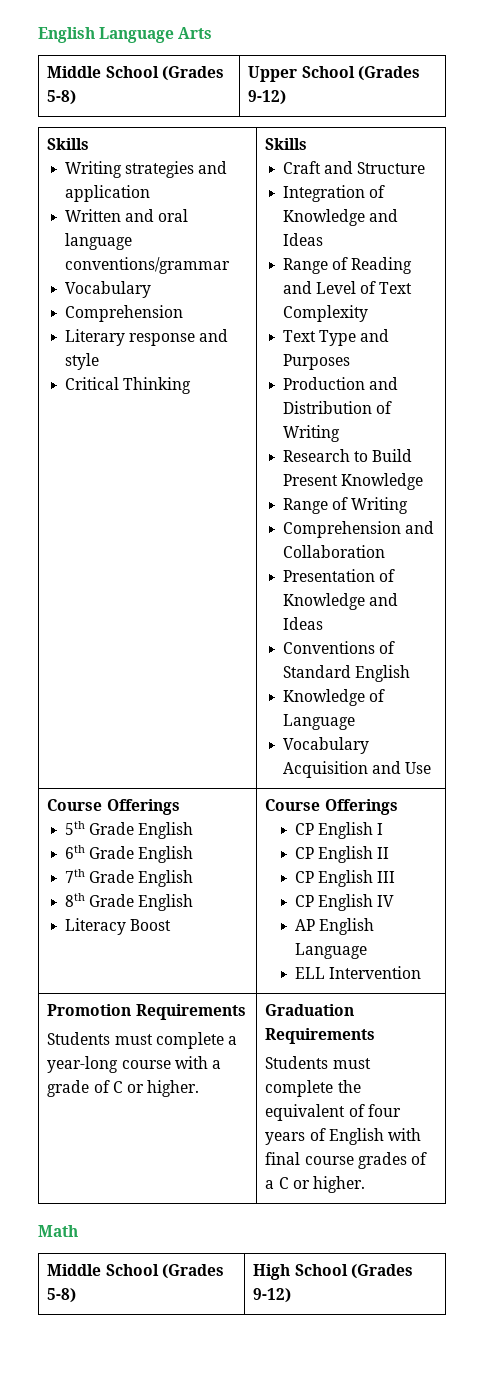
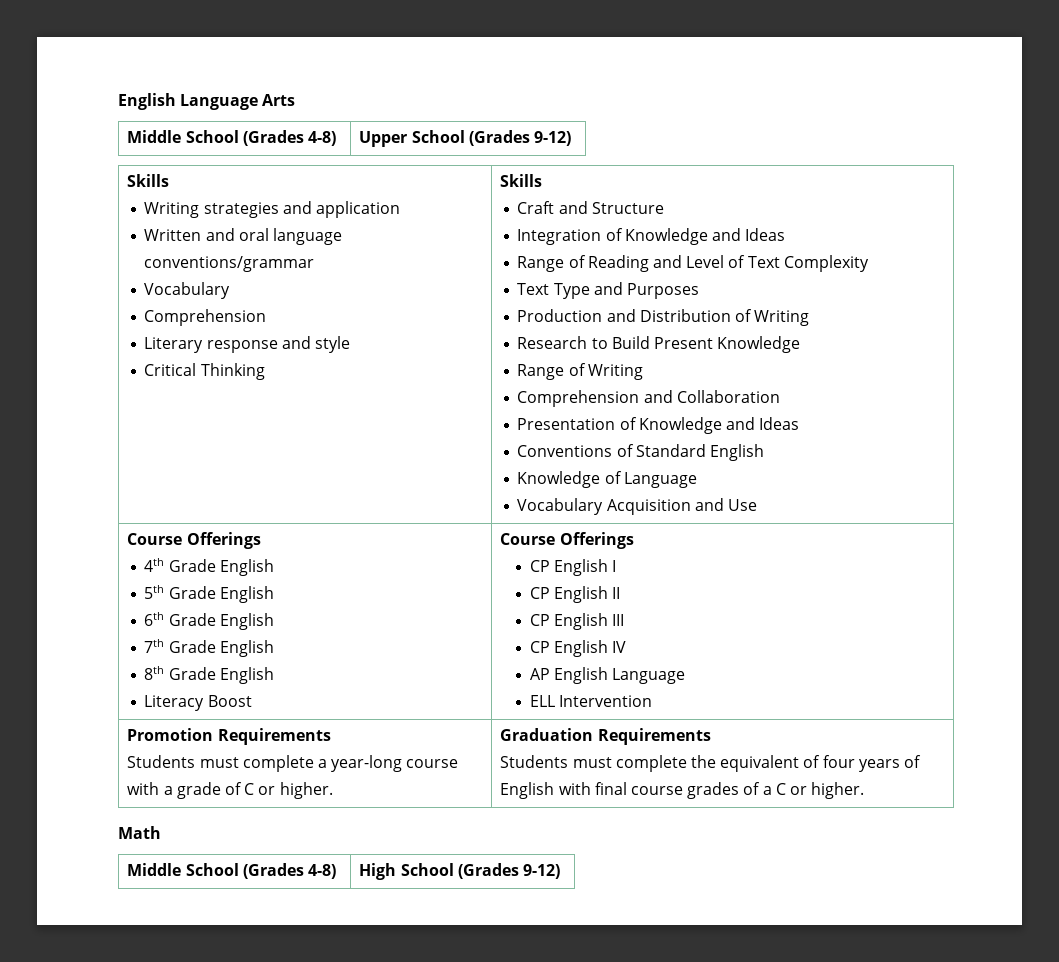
- Middle School (Grades 5-8) | Upper School (Grades 9-12)
+ Middle School (Grades 4-8) | Upper School (Grades 9-12)
  Vocabulary Acquisition and Use
  Course Offerings
+ 4th Grade English
- Middle School (Grades 5-8) | High School (Grades 9-12)
+ Middle School (Grades 4-8) | High School (Grades 9-12)

